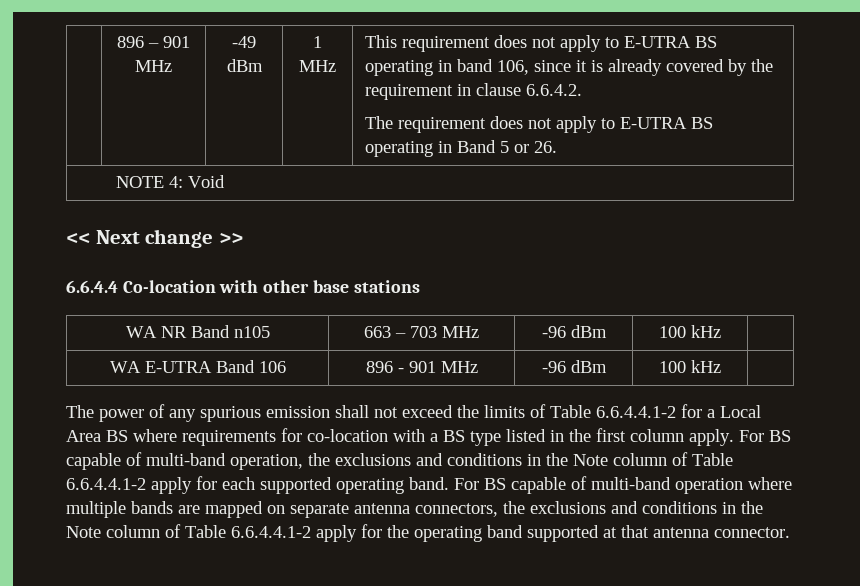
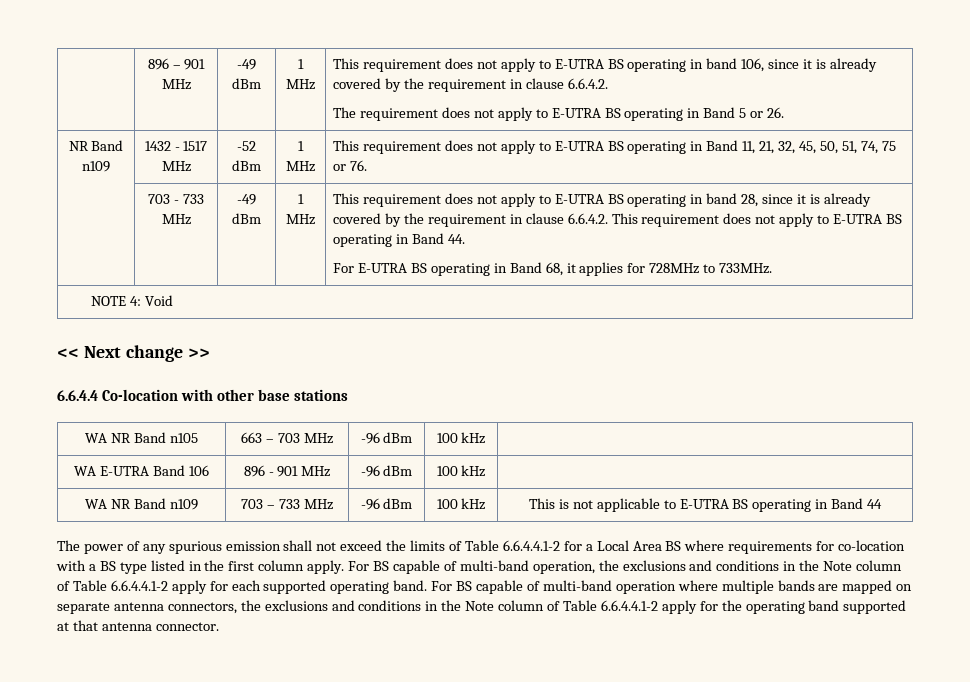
+ NR Band n109 | 1432 - 1517 MHz | -52 dBm | 1 MHz | This requirement does not apply to E-UTRA BS operating in Band 11, 21, 32, 45, 50, 51, 74, 75 or 76.
+ | 703 - 733 MHz | -49 dBm | 1 MHz | This requirement does not apply to E-UTRA BS operating in band 28, since it is already covered by the requirement in clause 6.6.4.2. This requirement does not apply to E-UTRA BS operating in Band 44.
+ For E-UTRA BS operating in Band 68, it applies for 728MHz to 733MHz.
+ WA NR Band n109 | 703 – 733 MHz | -96 dBm | 100 kHz | This is not applicable to E-UTRA BS operating in Band 44

